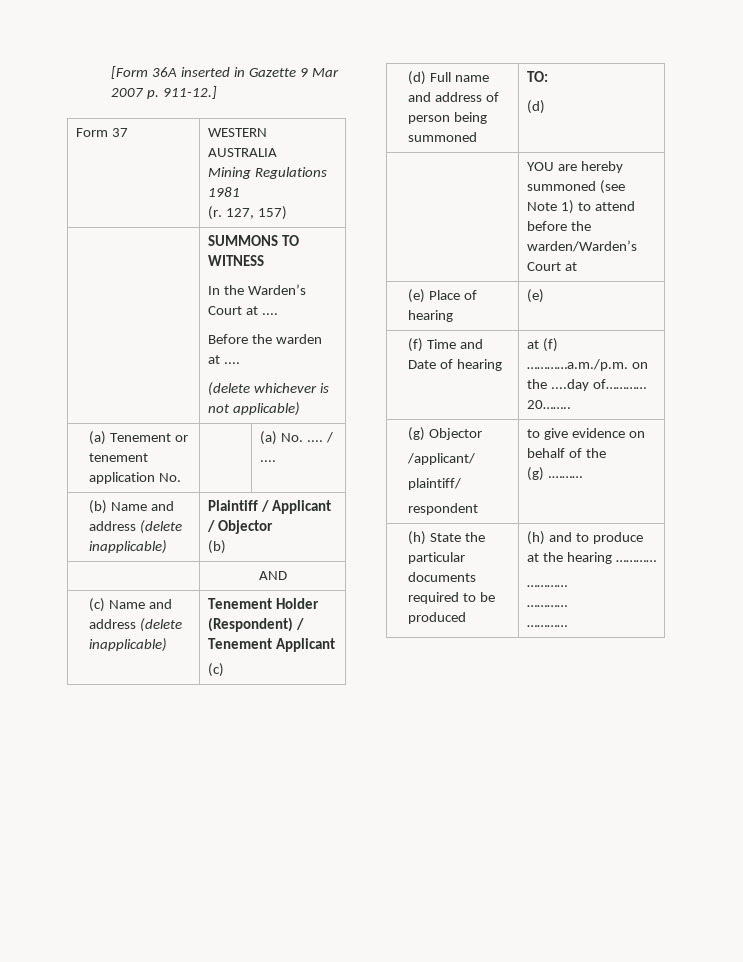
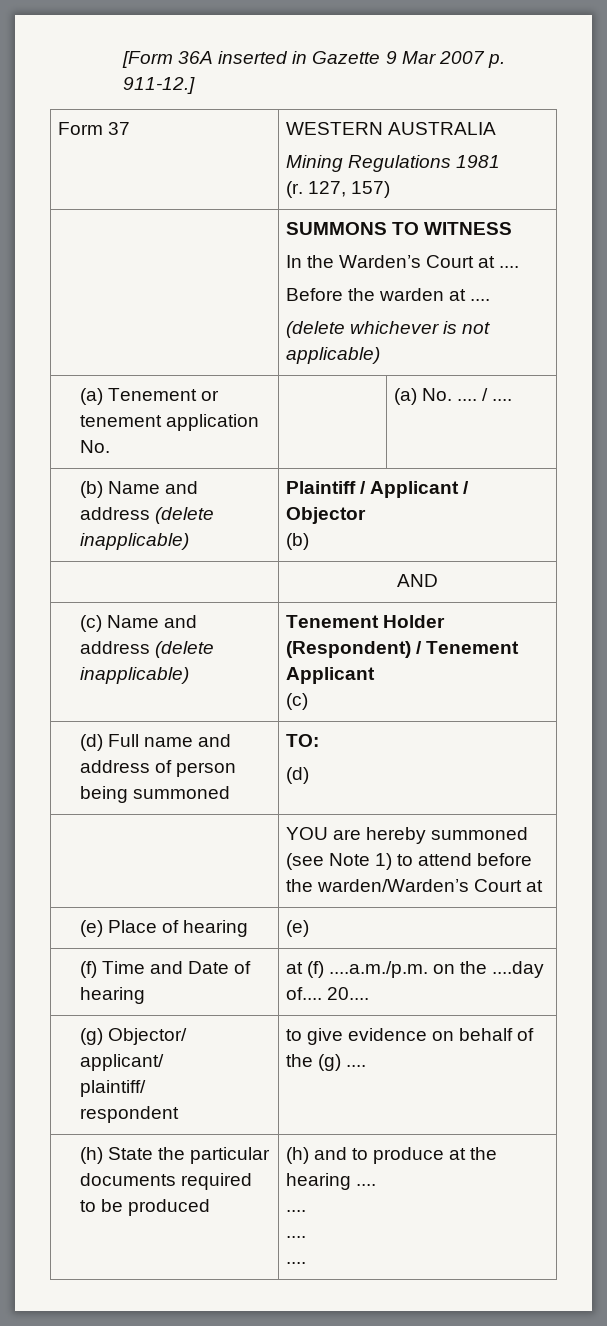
- (f) Time and Date of hearing | at (f) …………a.m./p.m. on the ....day of………… 20……..
- (g) Objector
- /applicant/
+ (f) Time and Date of hearing | at (f) ....a.m./p.m. on the ....day of.... 20....
+ (g) Objector/ applicant/
  plaintiff/
- respondent | to give evidence on behalf of the
- (g) .………
+ respondent | to give evidence on behalf of the (g) ....
- (h) State the particular documents required to be produced | (h) and to produce at the hearing …………
- …………
- …………
- …………
+ (h) State the particular documents required to be produced | (h) and to produce at the hearing ....
+ ....
+ ....
+ ....

